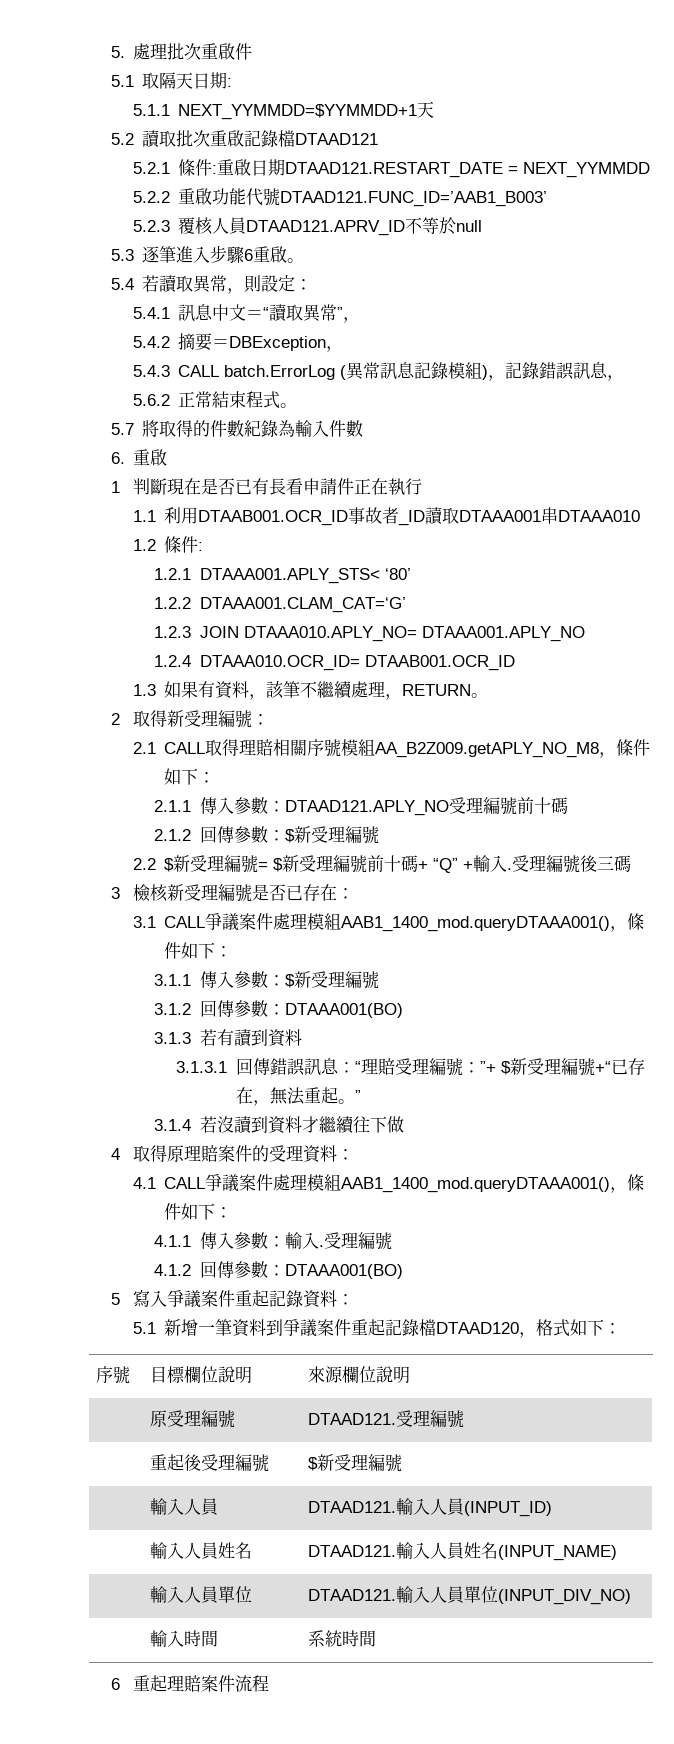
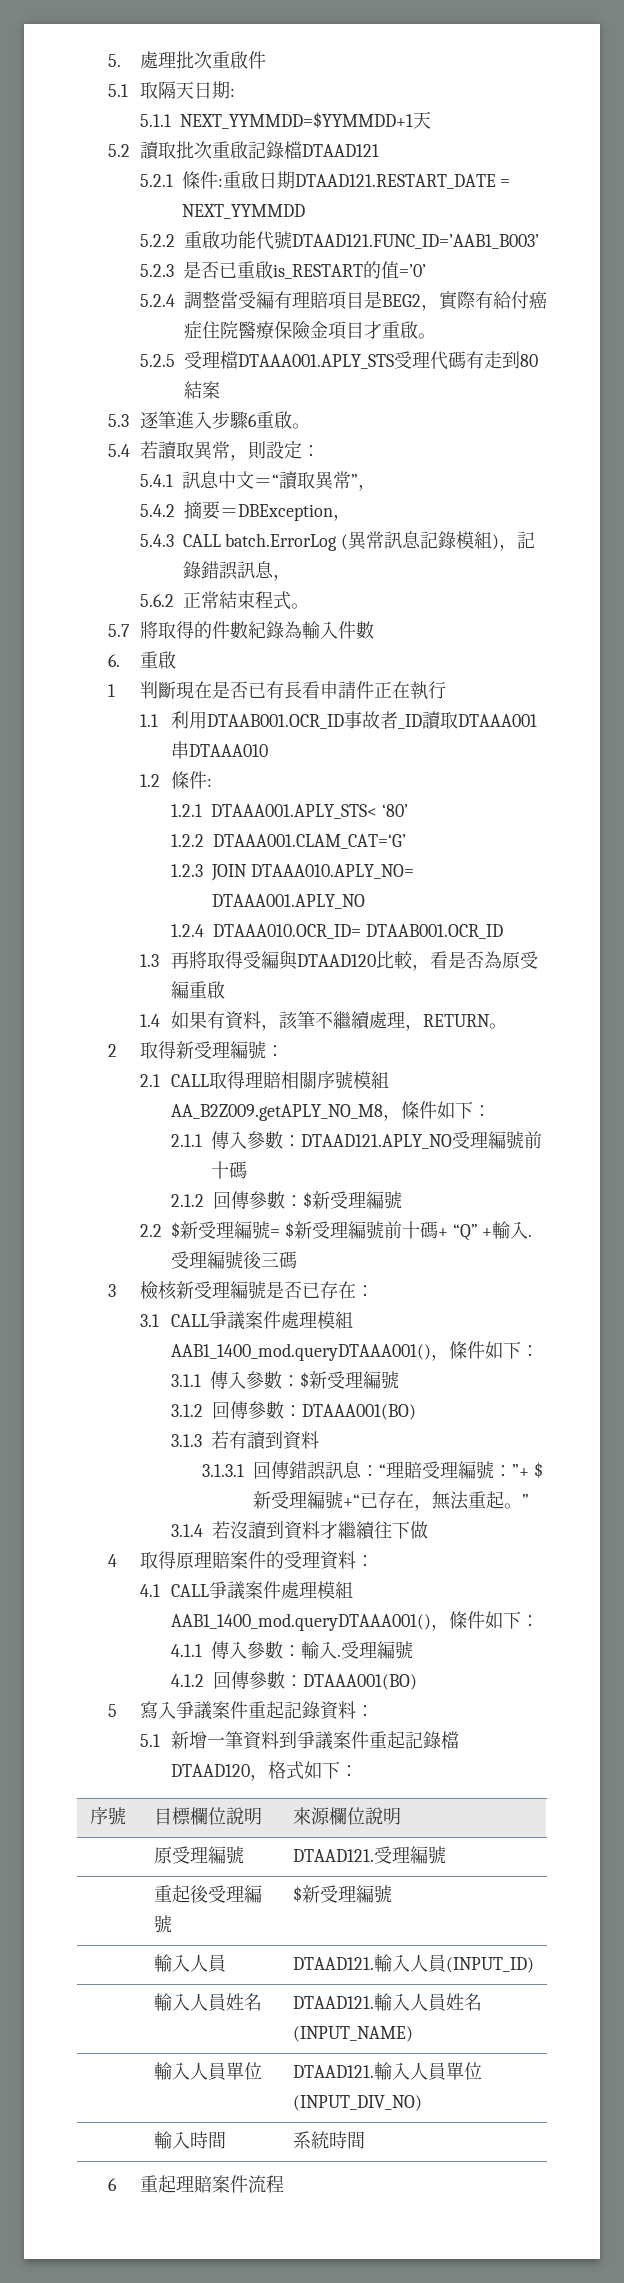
- 5.2.3覆核人員DTAAD121.APRV_ID不等於null
+ 5.2.3是否已重啟is_RESTART的值=’0’
+ 5.2.4調整當受編有理賠項目是BEG2，實際有給付癌症住院醫療保險金項目才重啟。
+ 5.2.5受理檔DTAAA001.APLY_STS受理代碼有走到80結案
- 1.3如果有資料，該筆不繼續處理，RETURN。
+ 1.3再將取得受編與DTAAD120比較，看是否為原受編重啟
+ 1.4如果有資料，該筆不繼續處理，RETURN。

